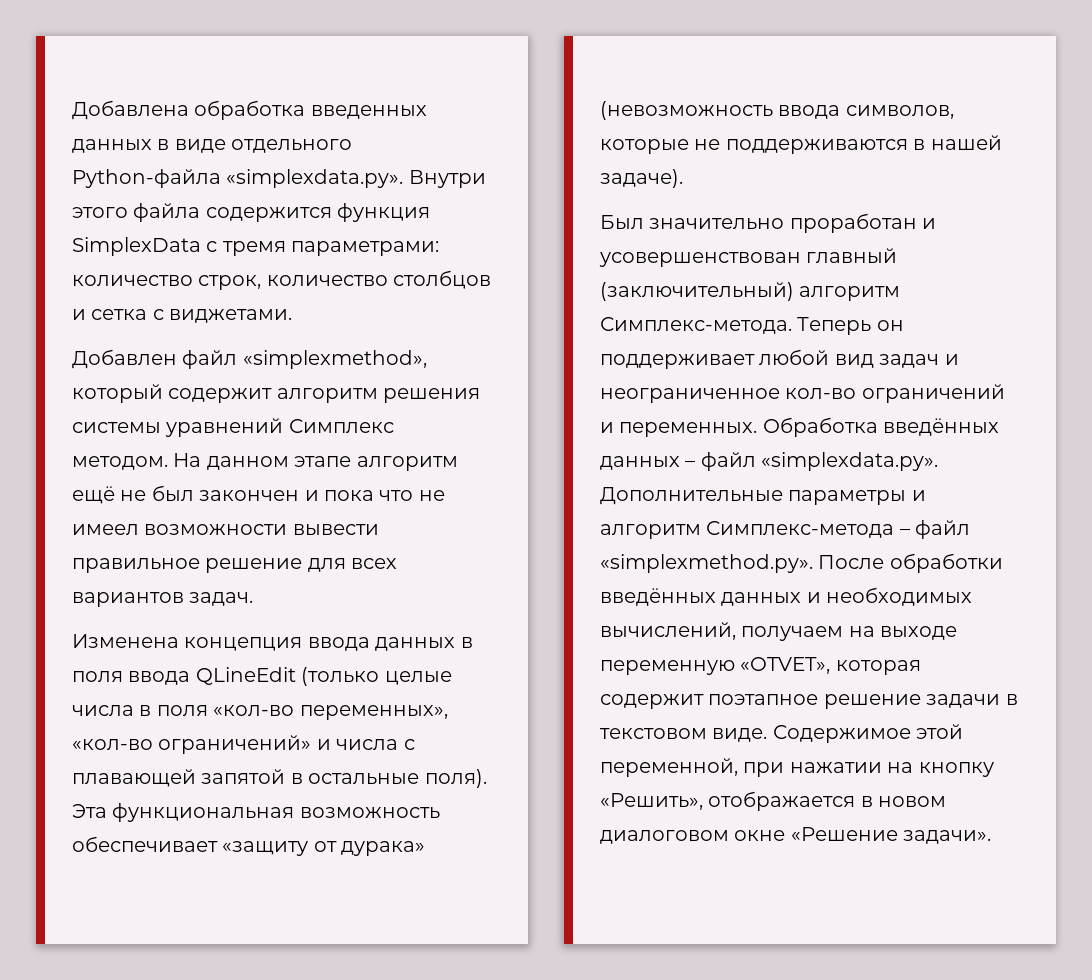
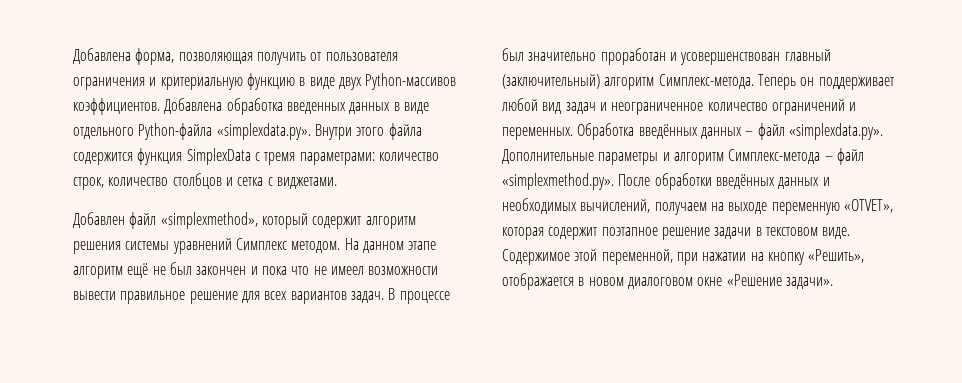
- Добавлена обработка введенных данных в виде отдельного Python-файла «simplexdata.py». Внутри этого файла содержится функция SimplexData с тремя параметрами: количество строк, количество столбцов и сетка с виджетами.
+ Добавлена форма, позволяющая получить от пользователя ограничения и критериальную функцию в виде двух Python-массивов коэффициентов. Добавлена обработка введенных данных в виде отдельного Python-файла «simplexdata.py». Внутри этого файла содержится функция SimplexData с тремя параметрами: количество строк, количество столбцов и сетка с виджетами.
- На данном этапе алгоритм ещё не был закончен и пока что не имеел возможности вывести правильное решение для всех вариантов задач.
- Изменена концепция ввода данных в поля ввода QLineEdit (только целые числа в поля «кол-во переменных», «кол-во ограничений» и числа с плавающей запятой в остальные поля). Эта функциональная возможность обеспечивает «защиту от дурака» (невозможность ввода символов, которые не поддерживаются в нашей задаче).
- Был значительно проработан и усовершенствован главный (заключительный) алгоритм Симплекс-метода.
+ На данном этапе алгоритм ещё не был закончен и пока что не имеел возможности вывести правильное решение для всех вариантов задач. В процессе был значительно проработан и усовершенствован главный (заключительный) алгоритм Симплекс-метода.
- Теперь он поддерживает любой вид задач и неограниченное кол-во ограничений и переменных.
+ Теперь он поддерживает любой вид задач и неограниченное количество ограничений и переменных.

